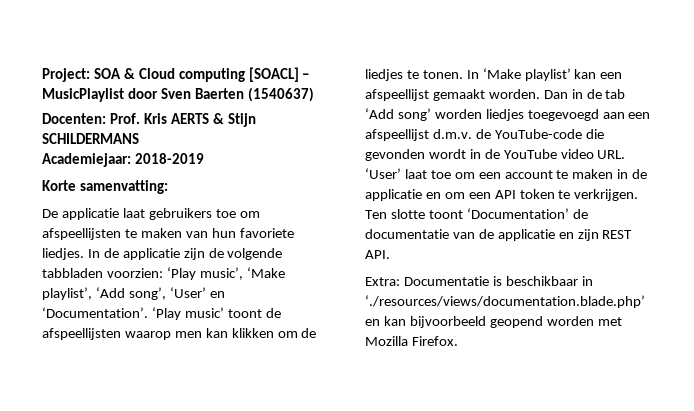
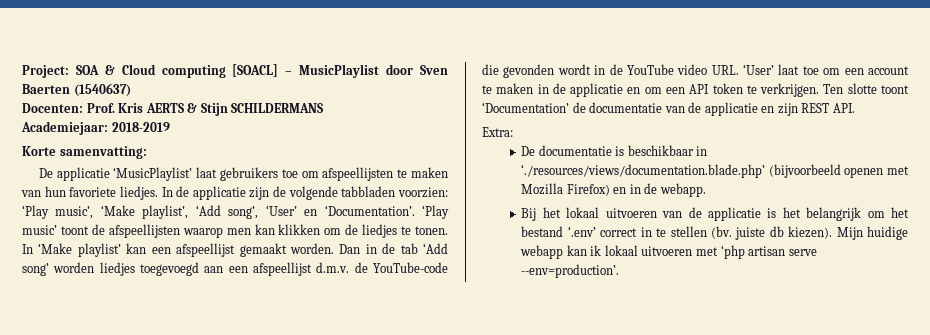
- De applicatie laat gebruikers toe om afspeellijsten te maken van hun favoriete liedjes.
+ De applicatie ‘MusicPlaylist’ laat gebruikers toe om afspeellijsten te maken van hun favoriete liedjes.
- Extra: Documentatie is beschikbaar in ‘./resources/views/documentation.blade.php’ en kan bijvoorbeeld geopend worden met Mozilla Firefox.
+ Extra:
+ De documentatie is beschikbaar in ‘./resources/views/documentation.blade.php’ (bijvoorbeeld openen met Mozilla Firefox) en in de webapp.
+ Bij het lokaal uitvoeren van de applicatie is het belangrijk om het bestand ‘.env’ correct in te stellen (bv. juiste db kiezen). Mijn huidige webapp kan ik lokaal uitvoeren met ‘php artisan serve --env=production’.

